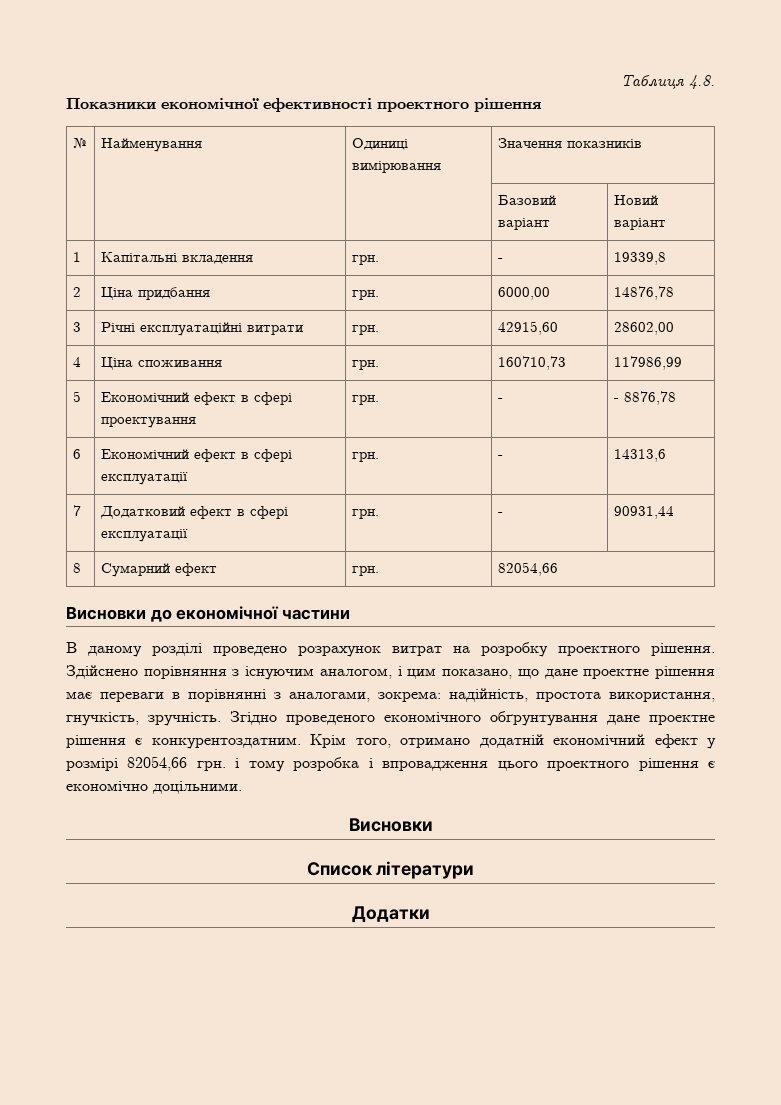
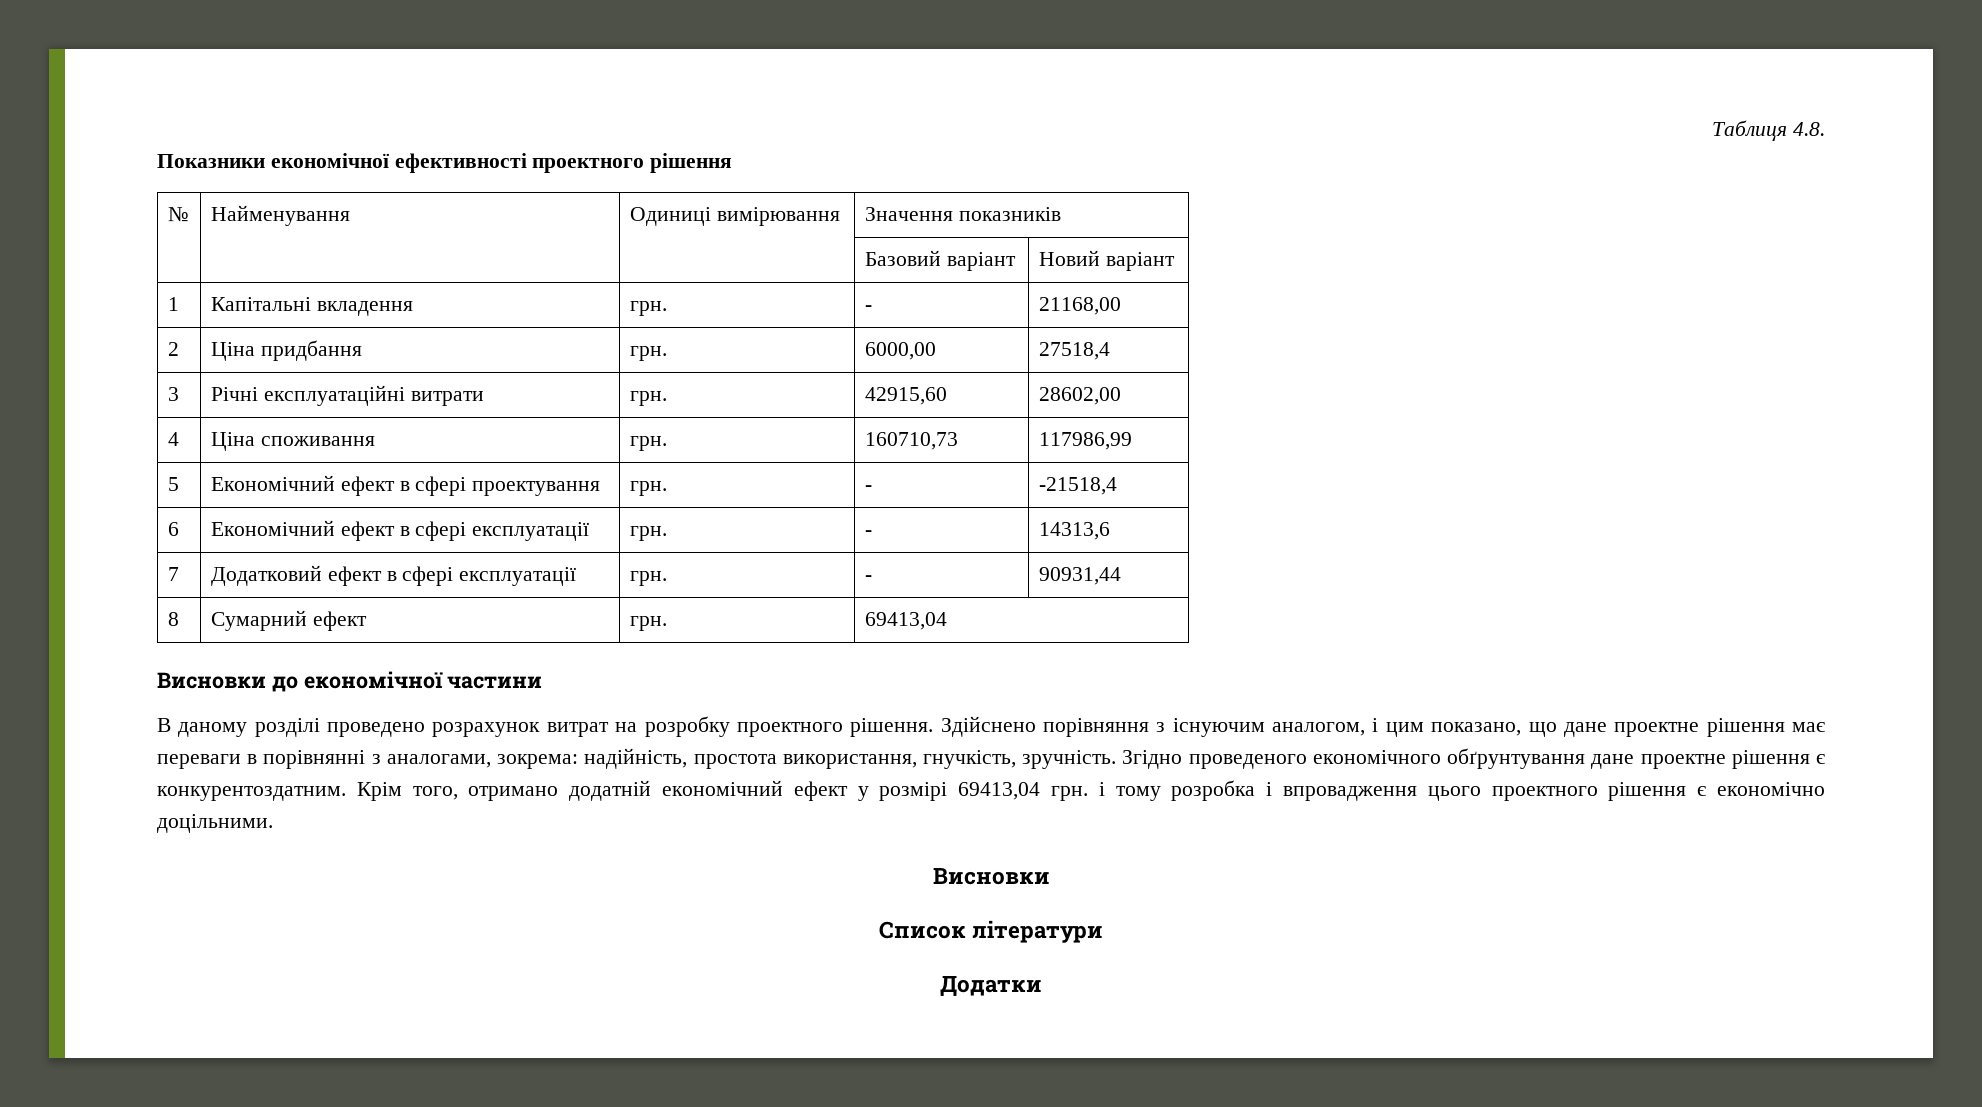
- 1 | Капітальні вкладення | грн. | - | 19339,8
+ 1 | Капітальні вкладення | грн. | - | 21168,00
- 2 | Ціна придбання | грн. | 6000,00 | 14876,78
+ 2 | Ціна придбання | грн. | 6000,00 | 27518,4
- 5 | Економічний ефект в сфері проектування | грн. | - | - 8876,78
+ 5 | Економічний ефект в сфері проектування | грн. | - | -21518,4
- 8 | Сумарний ефект | грн. | 82054,66
+ 8 | Сумарний ефект | грн. | 69413,04
- Крім того, отримано додатній економічний ефект у розмірі 82054,66 грн. і тому розробка і впровадження цього проектного рішення є економічно доцільними.
+ Крім того, отримано додатній економічний ефект у розмірі 69413,04 грн. і тому розробка і впровадження цього проектного рішення є економічно доцільними.

